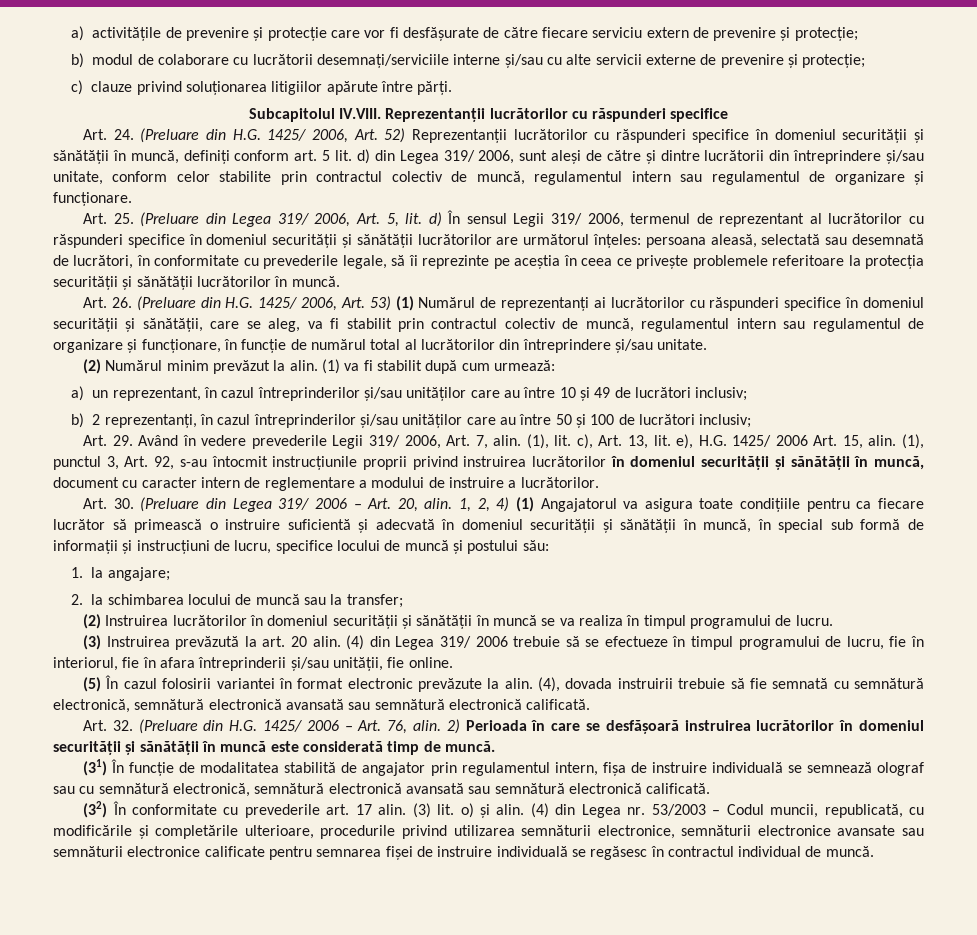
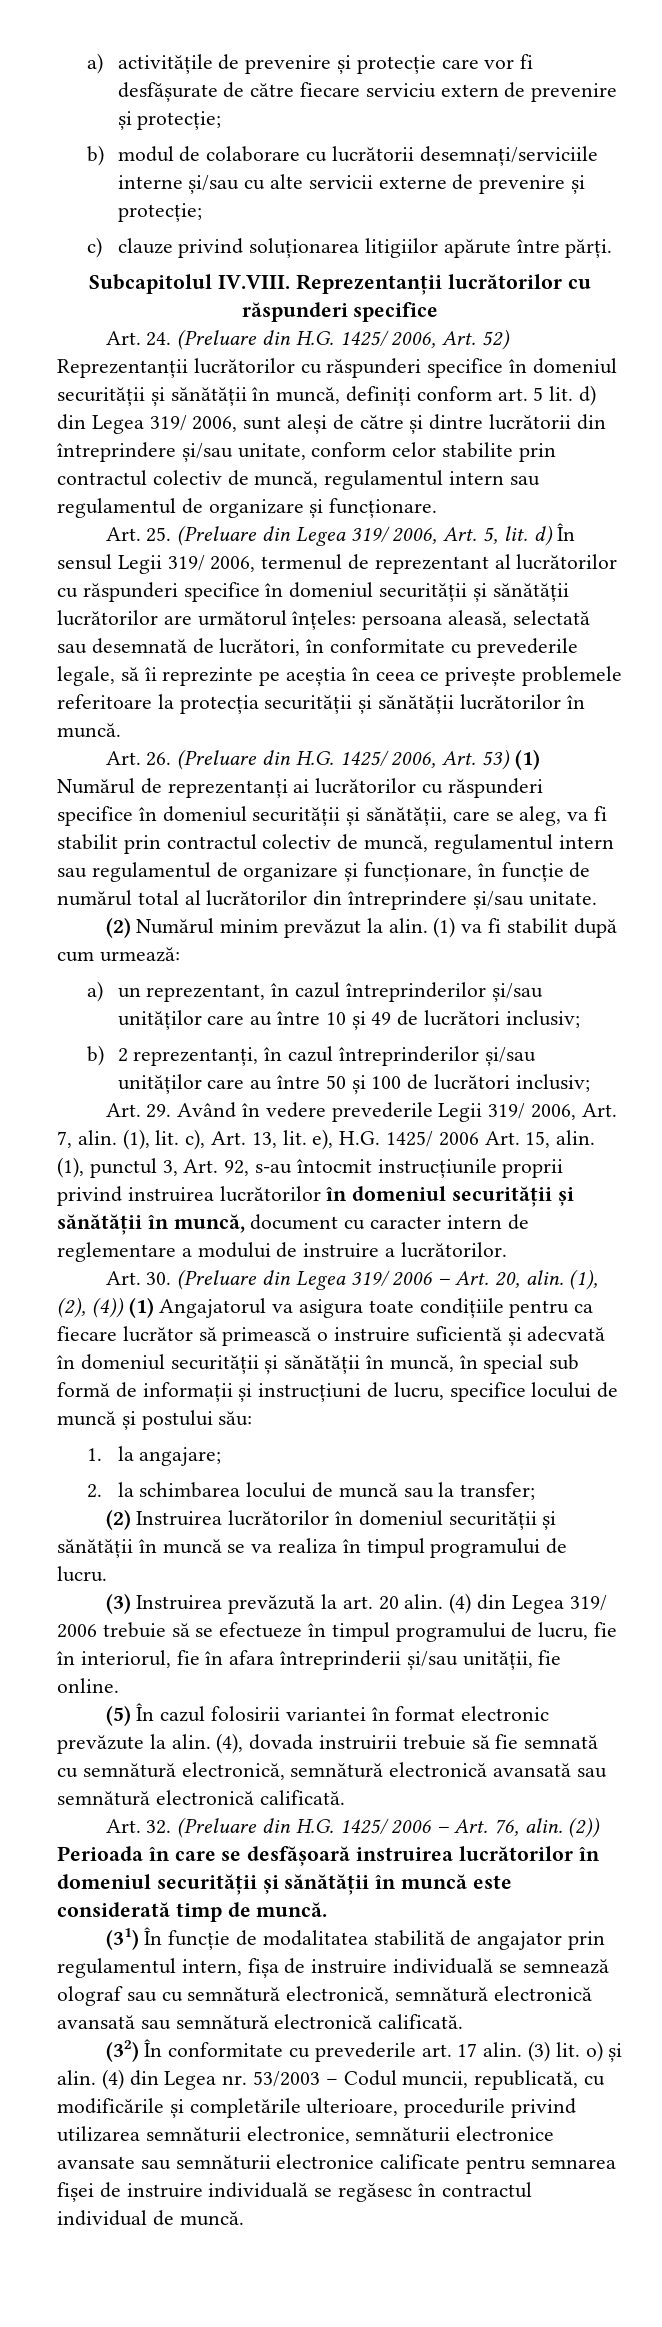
- 1, 2, 4) (1) Angajatorul va asigura toate condițiile pentru ca fiecare lucrător să primească o instruire suficientă și adecvată în domeniul securității și sănătății în muncă, în special sub formă de informații și instrucțiuni de lucru, specifice locului de muncă și postului său:
+ (1), (2), (4)) (1) Angajatorul va asigura toate condițiile pentru ca fiecare lucrător să primească o instruire suficientă și adecvată în domeniul securității și sănătății în muncă, în special sub formă de informații și instrucțiuni de lucru, specifice locului de muncă și postului său:
- 2) Perioada în care se desfășoară instruirea lucrătorilor în domeniul securității și sănătății în muncă este considerată timp de muncă.
+ (2)) Perioada în care se desfășoară instruirea lucrătorilor în domeniul securității și sănătății în muncă este considerată timp de muncă.

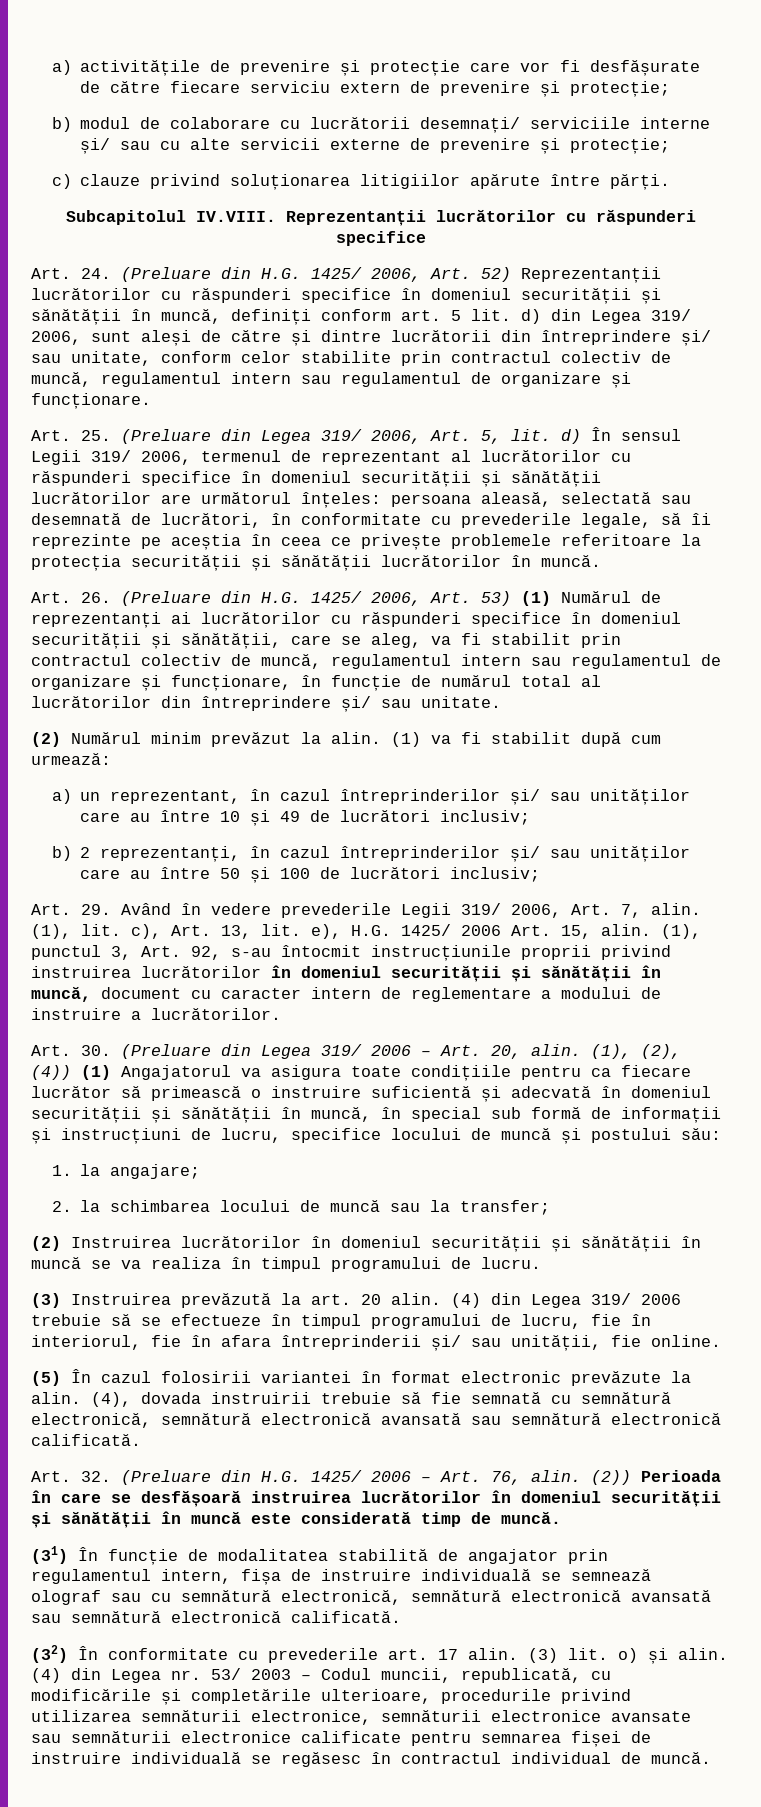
- b) modul de colaborare cu lucrătorii desemnați/serviciile interne și/sau cu alte servicii externe de prevenire și protecție;
+ b) modul de colaborare cu lucrătorii desemnați/ serviciile interne și/ sau cu alte servicii externe de prevenire și protecție;
- Art. 24. (Preluare din H.G. 1425/ 2006, Art. 52) Reprezentanții lucrătorilor cu răspunderi specifice în domeniul securității și sănătății în muncă, definiți conform art. 5 lit. d) din Legea 319/ 2006, sunt aleși de către și dintre lucrătorii din întreprindere și/sau unitate, conform celor stabilite prin contractul colectiv de muncă, regulamentul intern sau regulamentul de organizare și funcționare.
+ Art. 24. (Preluare din H.G. 1425/ 2006, Art. 52) Reprezentanții lucrătorilor cu răspunderi specifice în domeniul securității și sănătății în muncă, definiți conform art. 5 lit. d) din Legea 319/ 2006, sunt aleși de către și dintre lucrătorii din întreprindere și/ sau unitate, conform celor stabilite prin contractul colectiv de muncă, regulamentul intern sau regulamentul de organizare și funcționare.
- Art. 26. (Preluare din H.G. 1425/ 2006, Art. 53) (1) Numărul de reprezentanți ai lucrătorilor cu răspunderi specifice în domeniul securității și sănătății, care se aleg, va fi stabilit prin contractul colectiv de muncă, regulamentul intern sau regulamentul de organizare și funcționare, în funcție de numărul total al lucrătorilor din întreprindere și/sau unitate.
+ Art. 26. (Preluare din H.G. 1425/ 2006, Art. 53) (1) Numărul de reprezentanți ai lucrătorilor cu răspunderi specifice în domeniul securității și sănătății, care se aleg, va fi stabilit prin contractul colectiv de muncă, regulamentul intern sau regulamentul de organizare și funcționare, în funcție de numărul total al lucrătorilor din întreprindere și/ sau unitate.
- a) un reprezentant, în cazul întreprinderilor și/sau unităților care au între 10 și 49 de lucrători inclusiv;
+ a) un reprezentant, în cazul întreprinderilor și/ sau unităților care au între 10 și 49 de lucrători inclusiv;
- b) 2 reprezentanți, în cazul întreprinderilor și/sau unităților care au între 50 și 100 de lucrători inclusiv;
+ b) 2 reprezentanți, în cazul întreprinderilor și/ sau unităților care au între 50 și 100 de lucrători inclusiv;
- (4) din Legea 319/ 2006 trebuie să se efectueze în timpul programului de lucru, fie în interiorul, fie în afara întreprinderii și/sau unității, fie online.
+ (4) din Legea 319/ 2006 trebuie să se efectueze în timpul programului de lucru, fie în interiorul, fie în afara întreprinderii și/ sau unității, fie online.
- (4) din Legea nr. 53/2003 – Codul muncii, republicată, cu modificările și completările ulterioare, procedurile privind utilizarea semnăturii electronice, semnăturii electronice avansate sau semnăturii electronice calificate pentru semnarea fișei de instruire individuală se regăsesc în contractul individual de muncă.
+ (4) din Legea nr. 53/ 2003 – Codul muncii, republicată, cu modificările și completările ulterioare, procedurile privind utilizarea semnăturii electronice, semnăturii electronice avansate sau semnăturii electronice calificate pentru semnarea fișei de instruire individuală se regăsesc în contractul individual de muncă.

